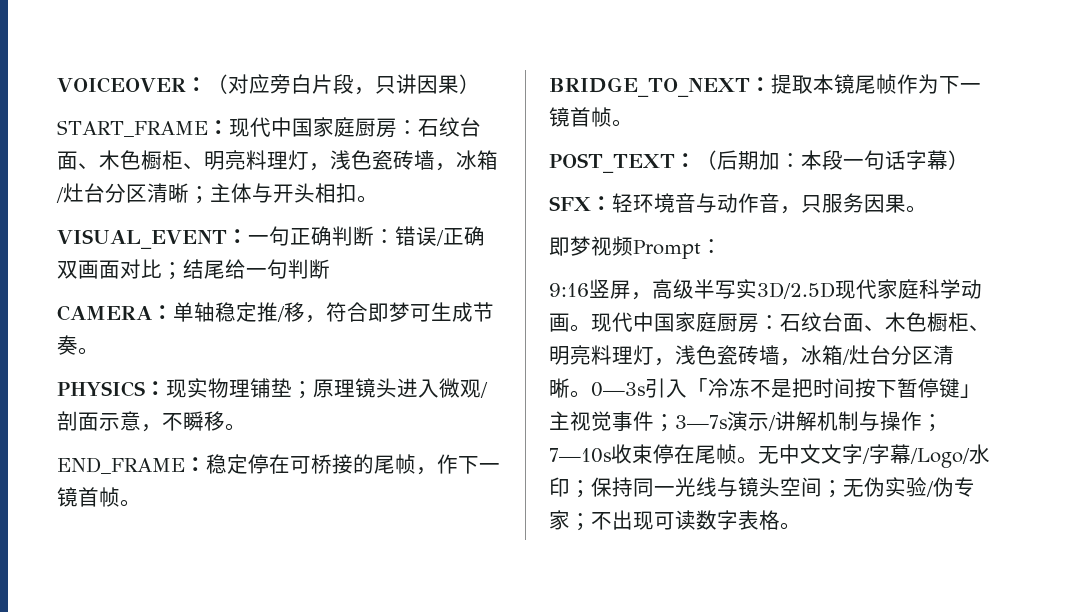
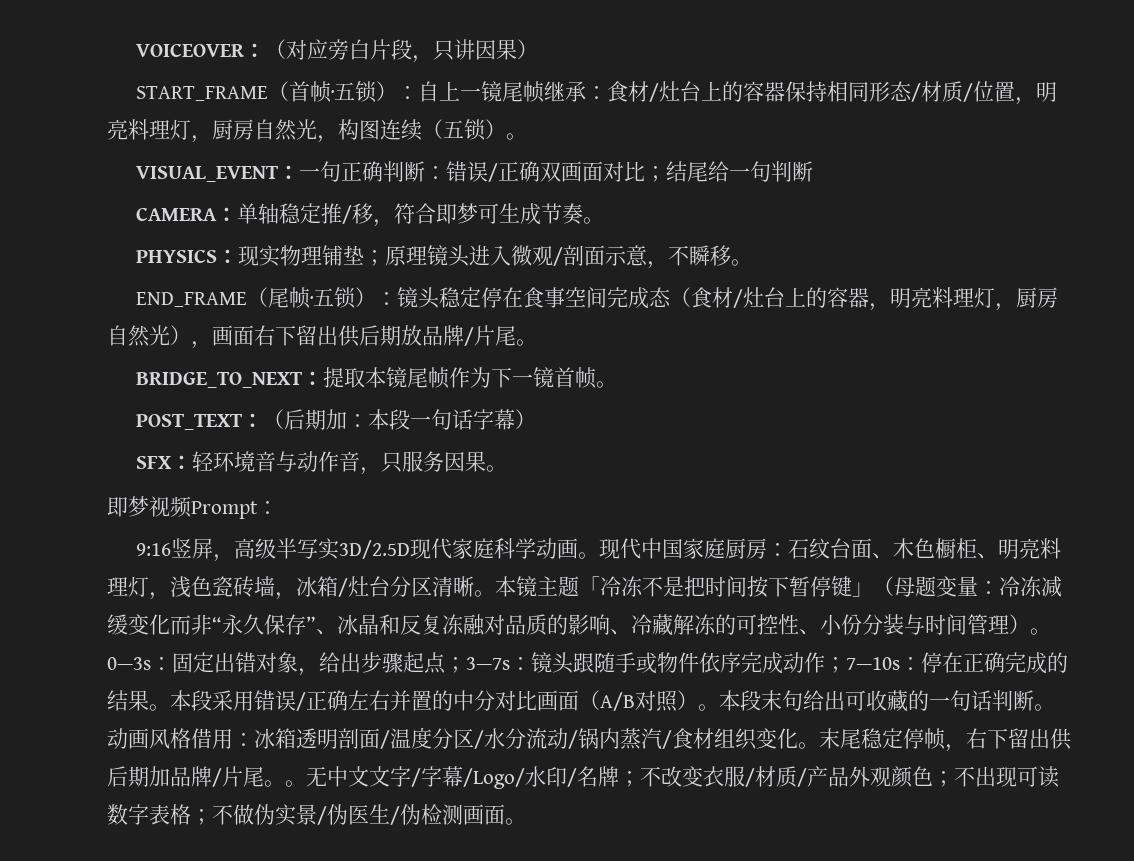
- START_FRAME：现代中国家庭厨房：石纹台面、木色橱柜、明亮料理灯，浅色瓷砖墙，冰箱/灶台分区清晰；主体与开头相扣。
+ START_FRAME（首帧·五锁）：自上一镜尾帧继承：食材/灶台上的容器保持相同形态/材质/位置，明亮料理灯，厨房自然光，构图连续（五锁）。
- END_FRAME：稳定停在可桥接的尾帧，作下一镜首帧。
+ END_FRAME（尾帧·五锁）：镜头稳定停在食事空间完成态（食材/灶台上的容器，明亮料理灯，厨房自然光），画面右下留出供后期放品牌/片尾。
- 0—3s引入「冷冻不是把时间按下暂停键」主视觉事件；3—7s演示/讲解机制与操作；7—10s收束停在尾帧。
+ 本镜主题「冷冻不是把时间按下暂停键」（母题变量：冷冻减缓变化而非“永久保存”、冰晶和反复冻融对品质的影响、冷藏解冻的可控性、小份分装与时间管理）。0—3s：固定出错对象，给出步骤起点；3—7s：镜头跟随手或物件依序完成动作；7—10s：停在正确完成的结果。本段采用错误/正确左右并置的中分对比画面（A/B对照）。本段末句给出可收藏的一句话判断。动画风格借用：冰箱透明剖面/温度分区/水分流动/锅内蒸汽/食材组织变化。末尾稳定停帧，右下留出供后期加品牌/片尾。。
- 无中文文字/字幕/Logo/水印；保持同一光线与镜头空间；无伪实验/伪专家；不出现可读数字表格。
+ 无中文文字/字幕/Logo/水印/名牌；不改变衣服/材质/产品外观颜色；不出现可读数字表格；不做伪实景/伪医生/伪检测画面。

